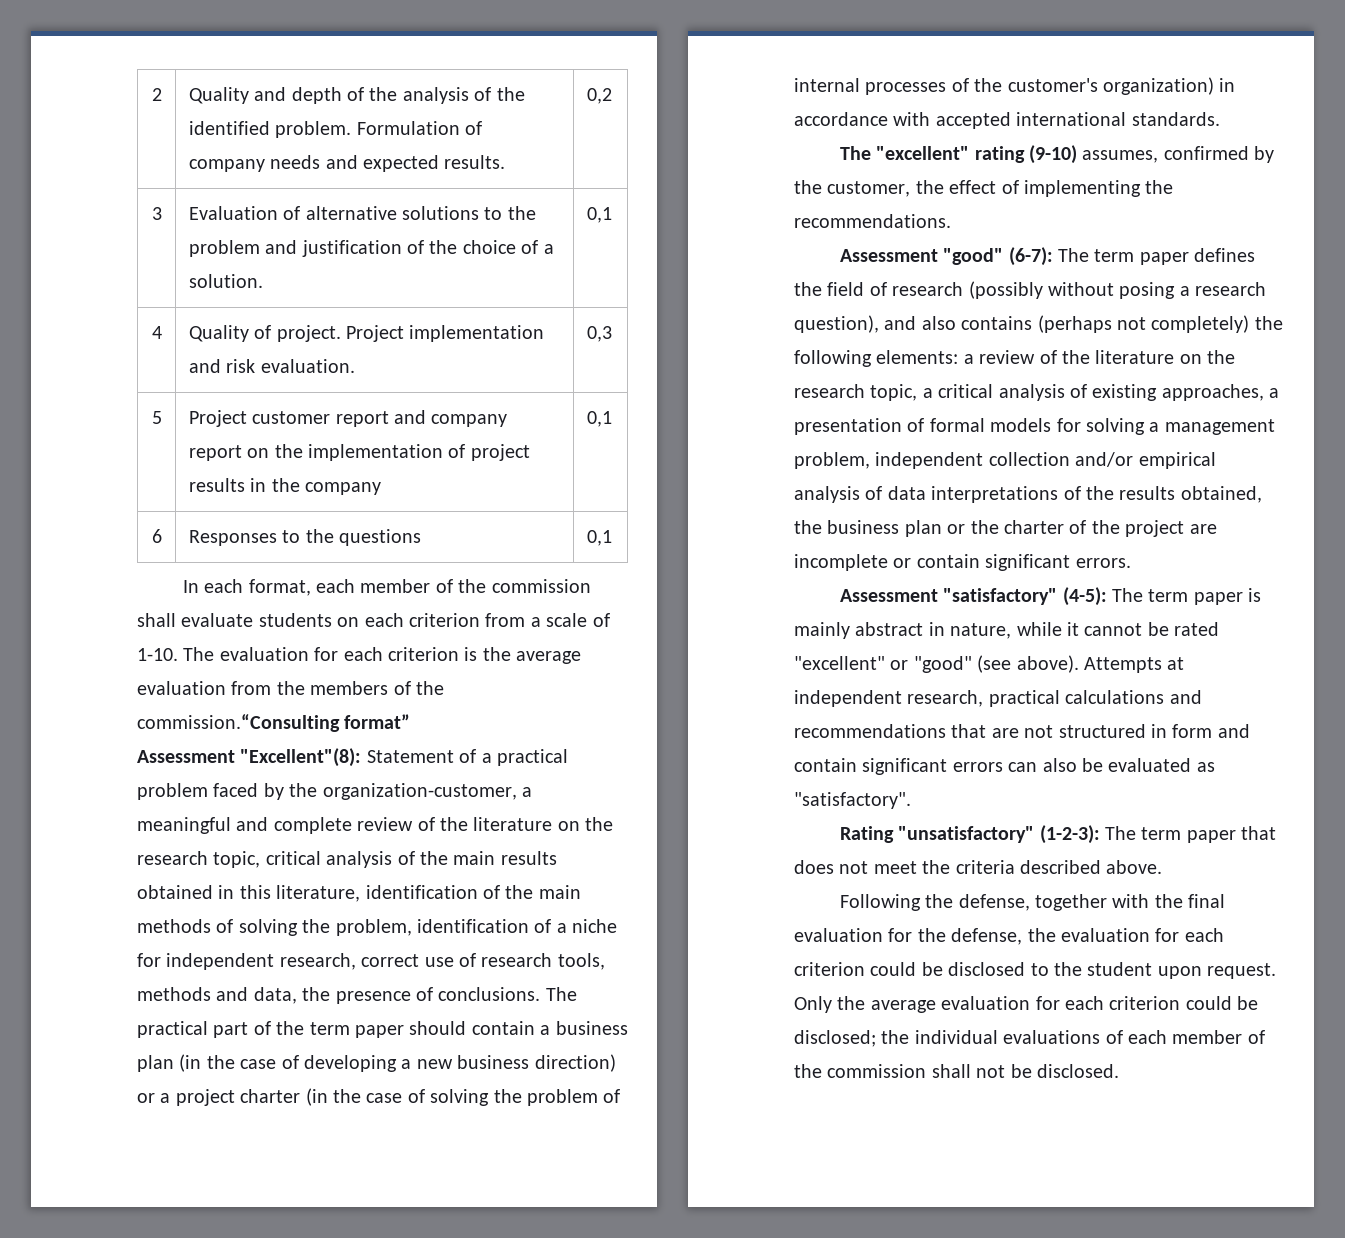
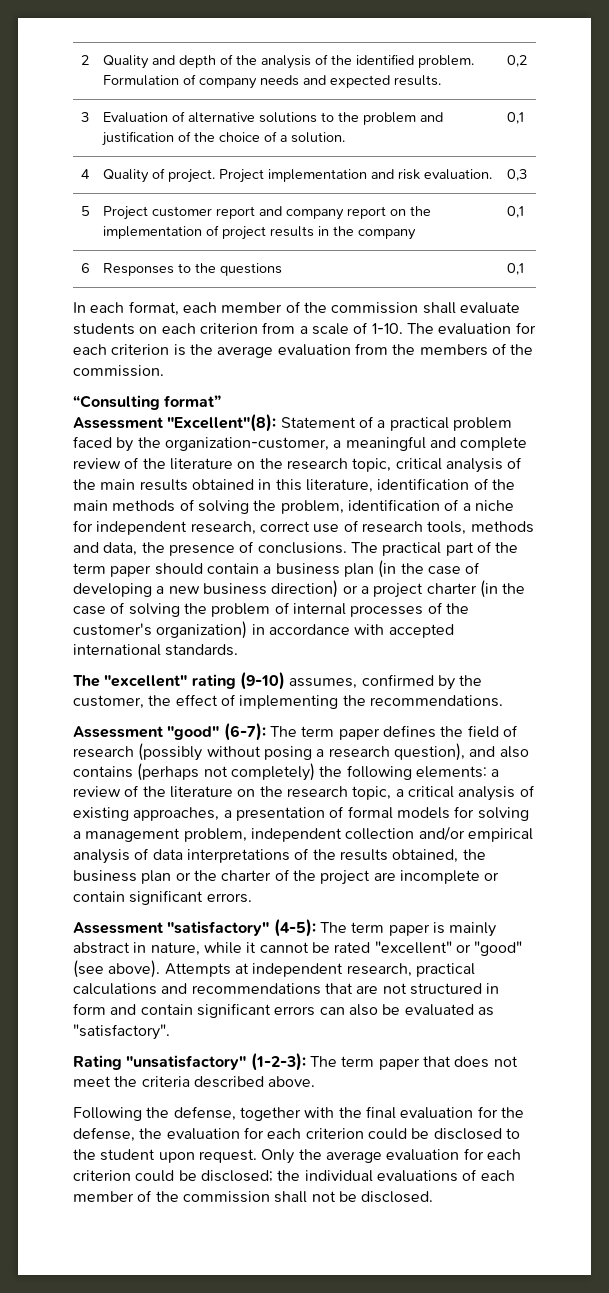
- The evaluation for each criterion is the average evaluation from the members of the commission.“Consulting format”
+ The evaluation for each criterion is the average evaluation from the members of the commission.
+ “Consulting format”

